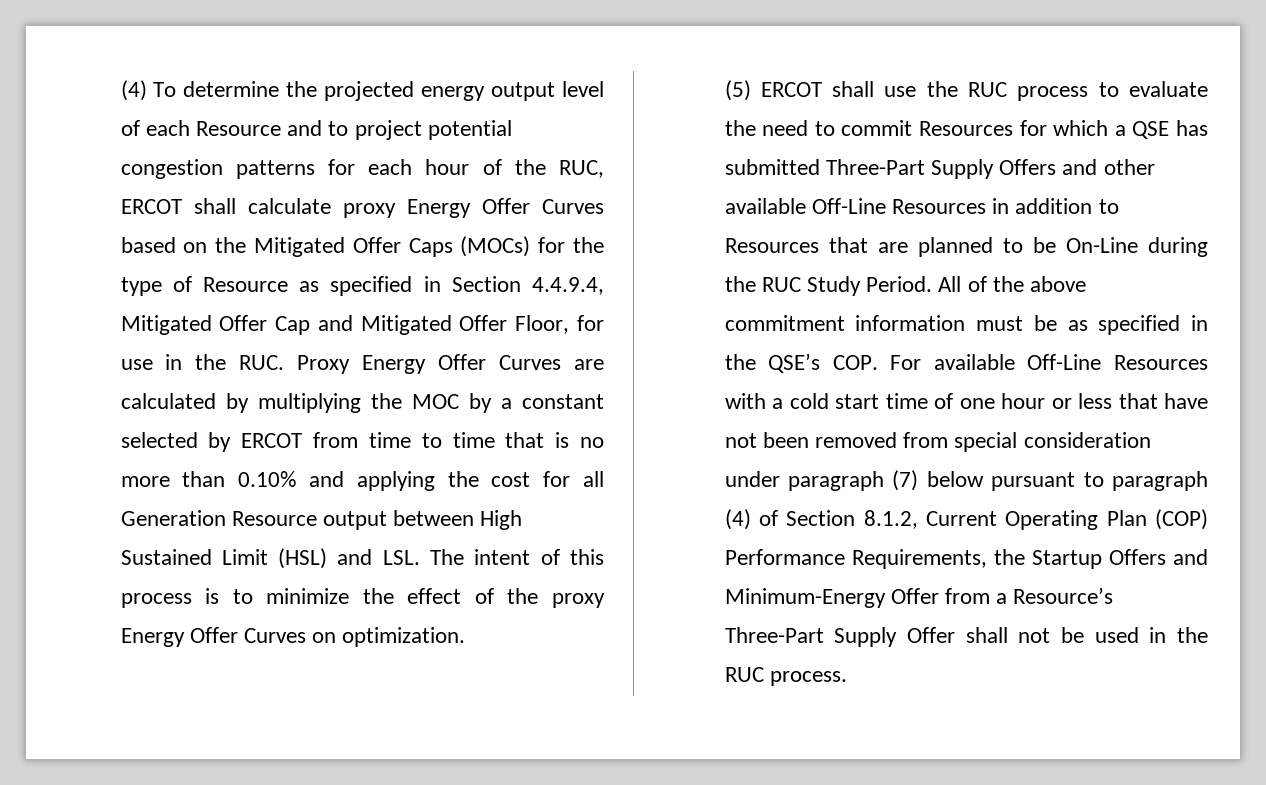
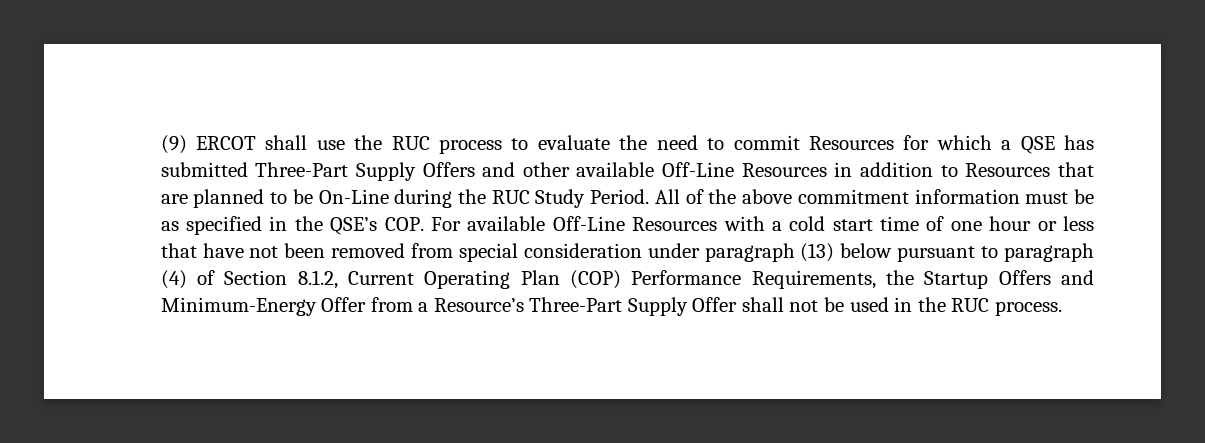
- (4) To determine the projected energy output level of each Resource and to project potential congestion patterns for each hour of the RUC, ERCOT shall calculate proxy Energy Offer Curves based on the Mitigated Offer Caps (MOCs) for the type of Resource as specified in Section 4.4.9.4, Mitigated Offer Cap and Mitigated Offer Floor, for use in the RUC. Proxy Energy Offer Curves are calculated by multiplying the MOC by a constant selected by ERCOT from time to time that is no more than 0.10% and applying the cost for all Generation Resource output between High Sustained Limit (HSL) and LSL. The intent of this process is to minimize the effect of the proxy Energy Offer Curves on optimization.
- (5) ERCOT shall use the RUC process to evaluate the need to commit Resources for which a QSE has submitted Three-Part Supply Offers and other available Off-Line Resources in addition to Resources that are planned to be On-Line during the RUC Study Period.
+ (9) ERCOT shall use the RUC process to evaluate the need to commit Resources for which a QSE has submitted Three-Part Supply Offers and other available Off-Line Resources in addition to Resources that are planned to be On-Line during the RUC Study Period.
- All of the above commitment information must be as specified in the QSE’s COP. For available Off-Line Resources with a cold start time of one hour or less that have not been removed from special consideration under paragraph (7) below pursuant to paragraph (4) of Section 8.1.2, Current Operating Plan (COP) Performance Requirements, the Startup Offers and Minimum-Energy Offer from a Resource’s Three-Part Supply Offer shall not be used in the RUC process.
+ All of the above commitment information must be as specified in the QSE’s COP. For available Off-Line Resources with a cold start time of one hour or less that have not been removed from special consideration under paragraph (13) below pursuant to paragraph (4) of Section 8.1.2, Current Operating Plan (COP) Performance Requirements, the Startup Offers and Minimum-Energy Offer from a Resource’s Three-Part Supply Offer shall not be used in the RUC process.

